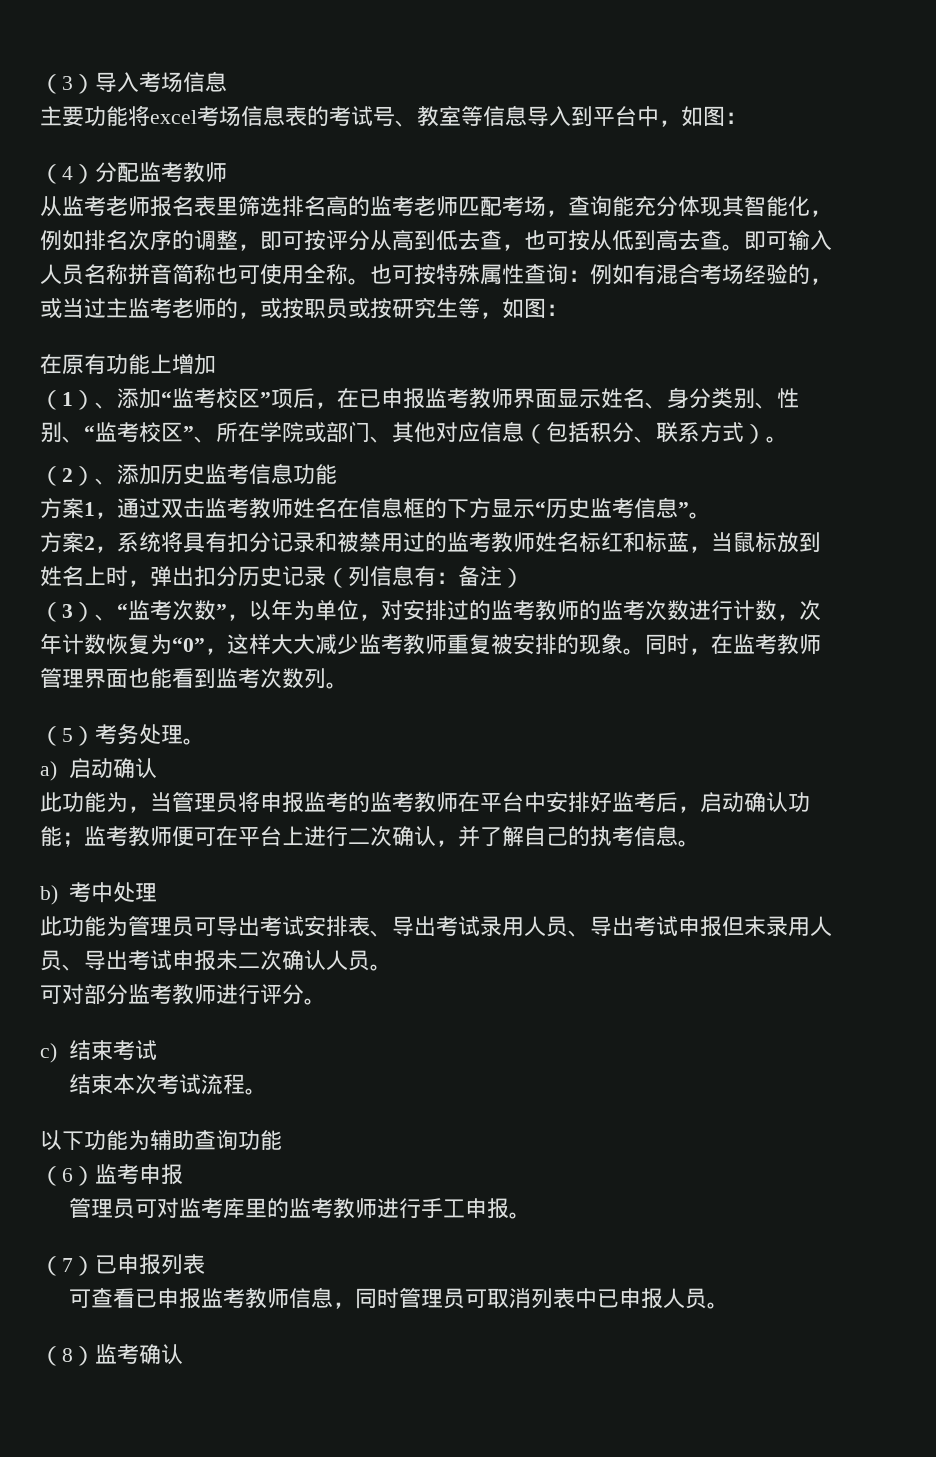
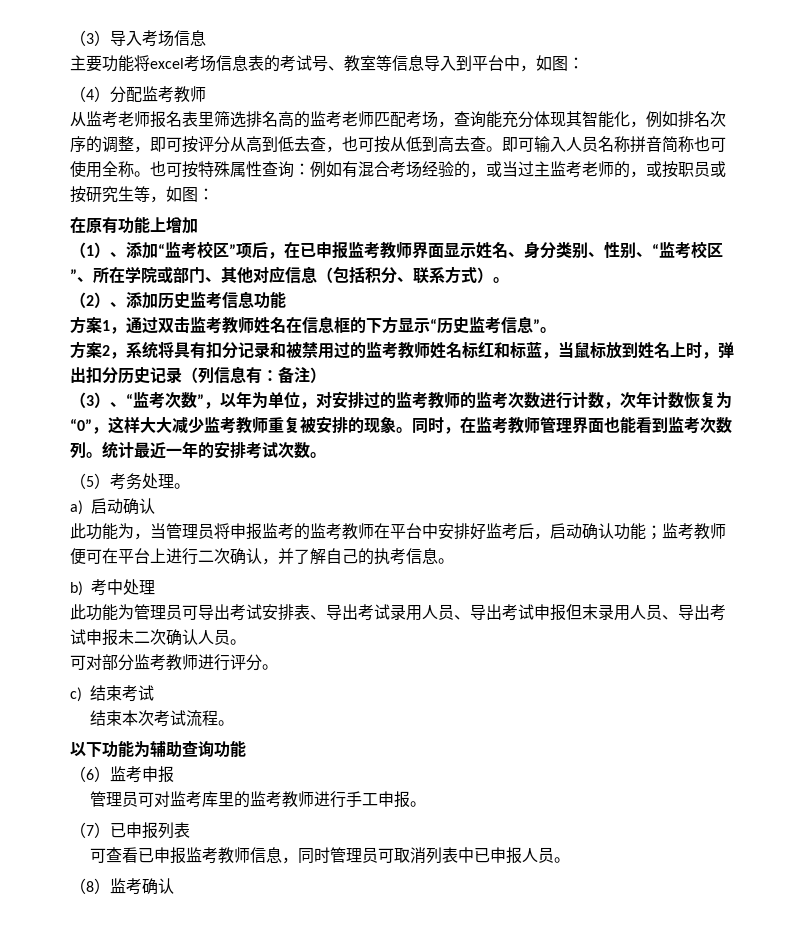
+ 统计最近一年的安排考试次数。

